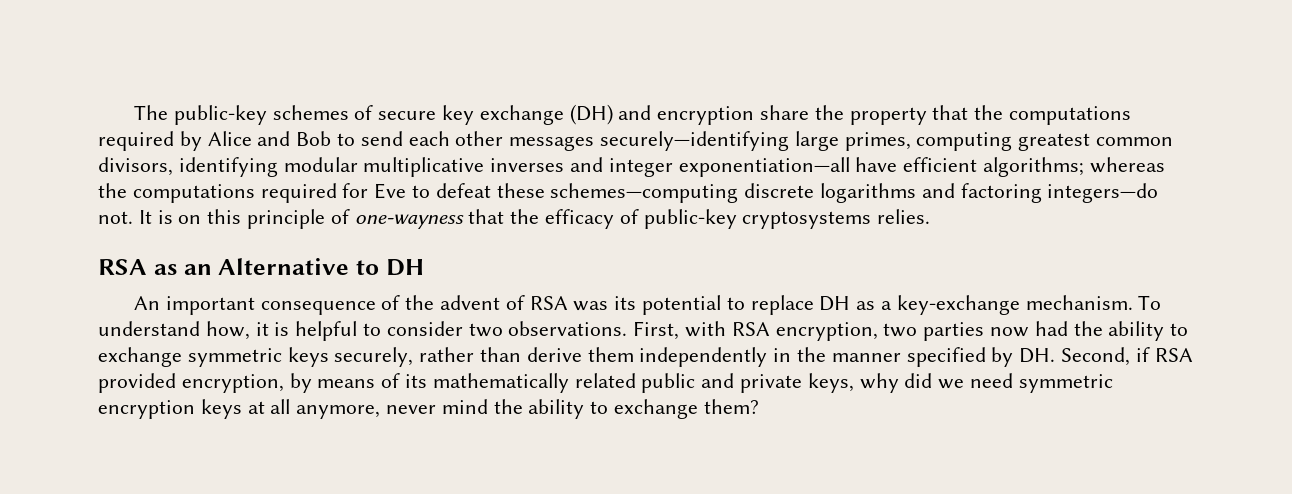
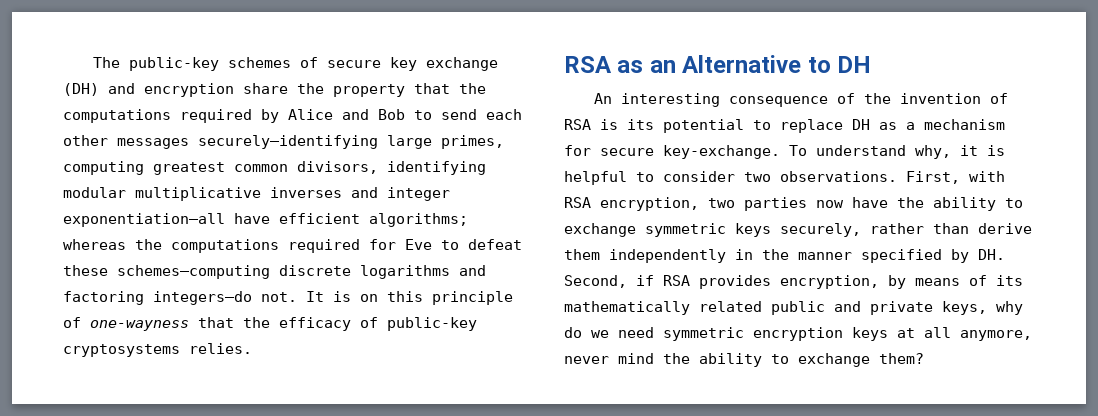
- An important consequence of the advent of RSA was its potential to replace DH as a key-exchange mechanism.
+ An interesting consequence of the invention of RSA is its potential to replace DH as a mechanism for secure key-exchange.
- To understand how, it is helpful to consider two observations.
+ To understand why, it is helpful to consider two observations.
- First, with RSA encryption, two parties now had the ability to exchange symmetric keys securely, rather than derive them independently in the manner specified by DH. Second, if RSA provided encryption, by means of its mathematically related public and private keys, why did we need symmetric encryption keys at all anymore, never mind the ability to exchange them?
+ First, with RSA encryption, two parties now have the ability to exchange symmetric keys securely, rather than derive them independently in the manner specified by DH. Second, if RSA provides encryption, by means of its mathematically related public and private keys, why do we need symmetric encryption keys at all anymore, never mind the ability to exchange them?

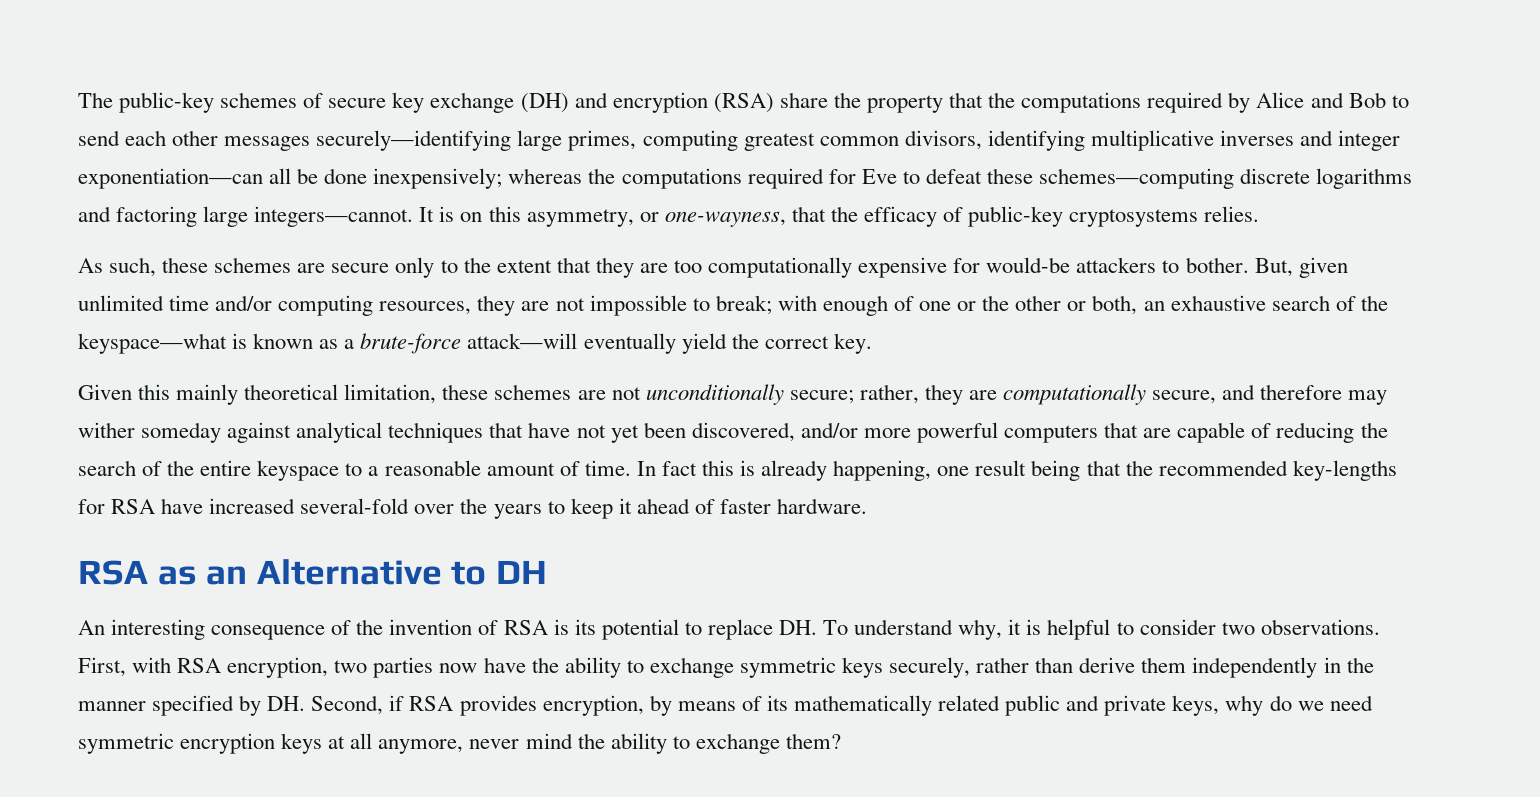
- The public-key schemes of secure key exchange (DH) and encryption share the property that the computations required by Alice and Bob to send each other messages securely—identifying large primes, computing greatest common divisors, identifying modular multiplicative inverses and integer exponentiation—all have efficient algorithms; whereas the computations required for Eve to defeat these schemes—computing discrete logarithms and factoring integers—do not.
+ The public-key schemes of secure key exchange (DH) and encryption (RSA) share the property that the computations required by Alice and Bob to send each other messages securely—identifying large primes, computing greatest common divisors, identifying multiplicative inverses and integer exponentiation—can all be done inexpensively; whereas the computations required for Eve to defeat these schemes—computing discrete logarithms and factoring large integers—cannot.
- It is on this principle of one-wayness that the efficacy of public-key cryptosystems relies.
+ It is on this asymmetry, or one-wayness, that the efficacy of public-key cryptosystems relies.
+ As such, these schemes are secure only to the extent that they are too computationally expensive for would-be attackers to bother. But, given unlimited time and/or computing resources, they are not impossible to break; with enough of one or the other or both, an exhaustive search of the keyspace—what is known as a brute-force attack—will eventually yield the correct key.
+ Given this mainly theoretical limitation, these schemes are not unconditionally secure; rather, they are computationally secure, and therefore may wither someday against analytical techniques that have not yet been discovered, and/or more powerful computers that are capable of reducing the search of the entire keyspace to a reasonable amount of time. In fact this is already happening, one result being that the recommended key-lengths for RSA have increased several-fold over the years to keep it ahead of faster hardware.
- An interesting consequence of the invention of RSA is its potential to replace DH as a mechanism for secure key-exchange. To understand why, it is helpful to consider two observations.
+ An interesting consequence of the invention of RSA is its potential to replace DH. To understand why, it is helpful to consider two observations.

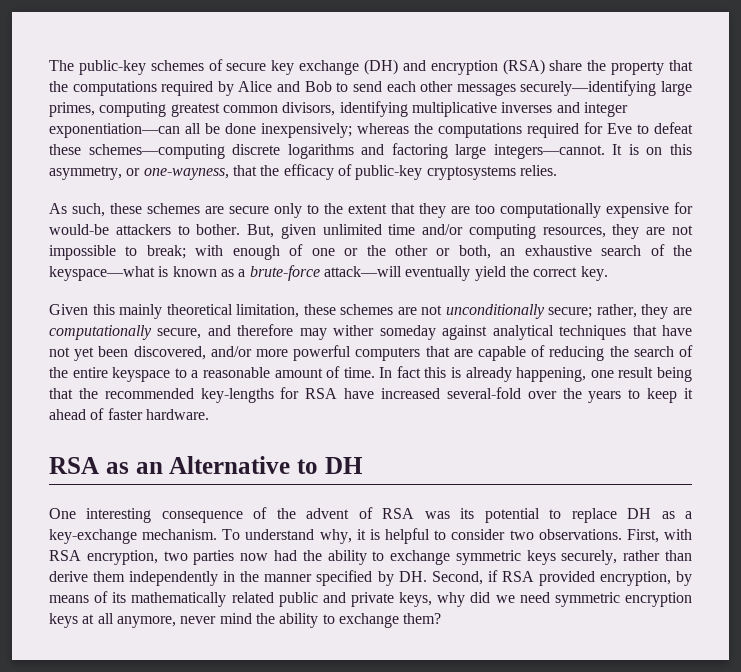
- An interesting consequence of the invention of RSA is its potential to replace DH. To understand why, it is helpful to consider two observations.
+ One interesting consequence of the advent of RSA was its potential to replace DH as a key-exchange mechanism. To understand why, it is helpful to consider two observations.
- First, with RSA encryption, two parties now have the ability to exchange symmetric keys securely, rather than derive them independently in the manner specified by DH. Second, if RSA provides encryption, by means of its mathematically related public and private keys, why do we need symmetric encryption keys at all anymore, never mind the ability to exchange them?
+ First, with RSA encryption, two parties now had the ability to exchange symmetric keys securely, rather than derive them independently in the manner specified by DH. Second, if RSA provided encryption, by means of its mathematically related public and private keys, why did we need symmetric encryption keys at all anymore, never mind the ability to exchange them?

